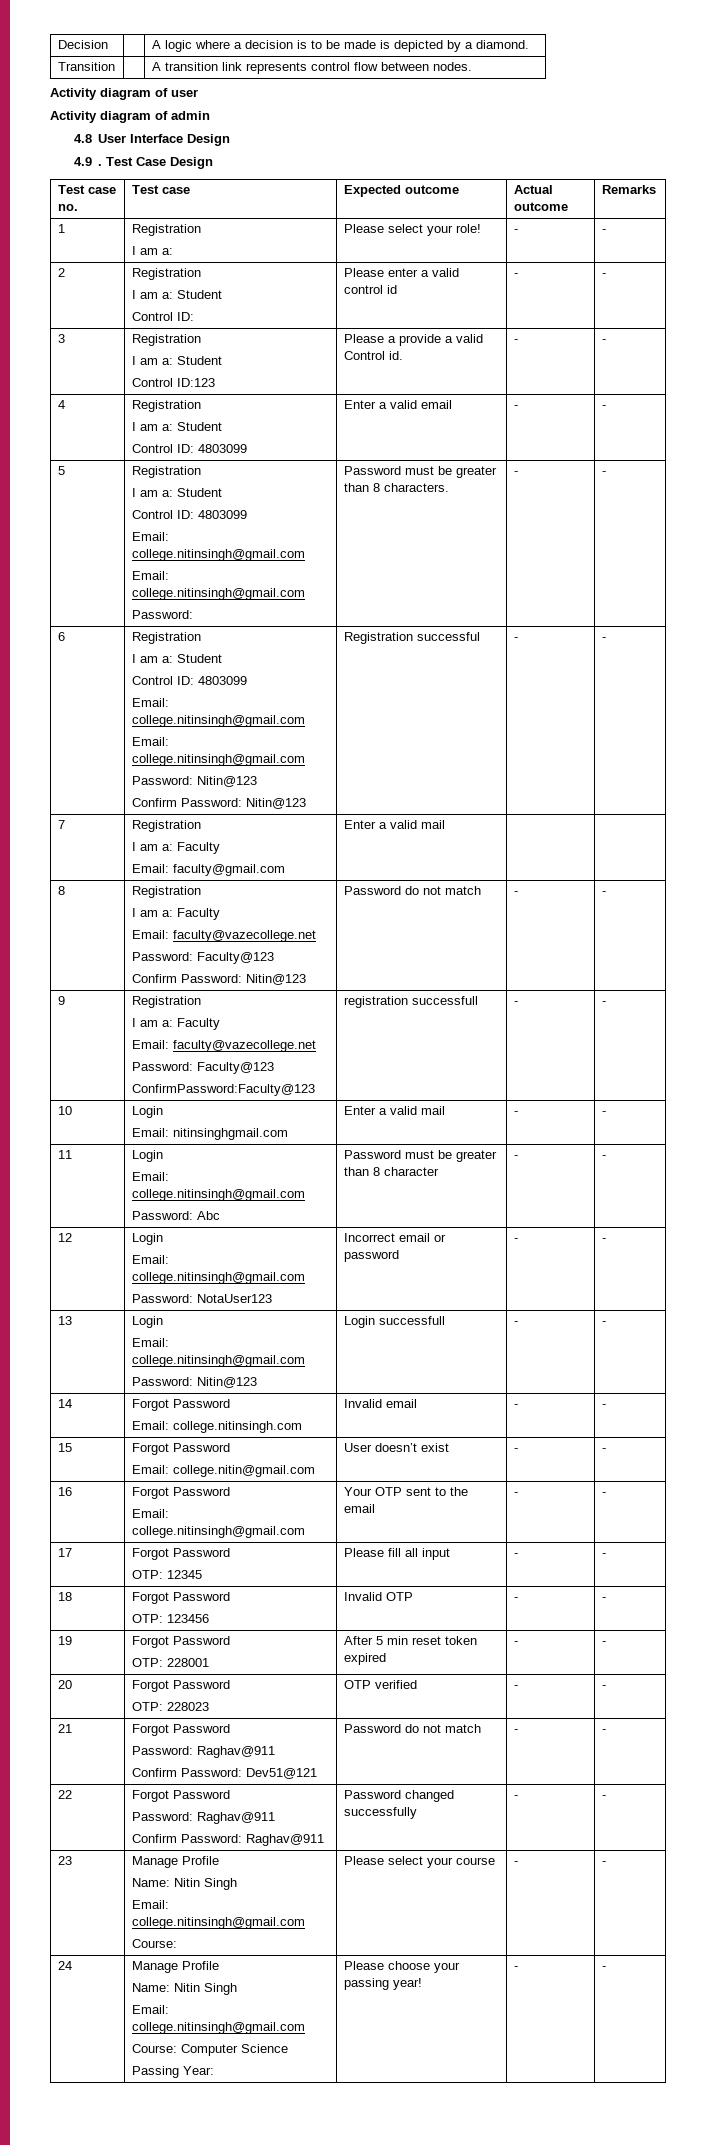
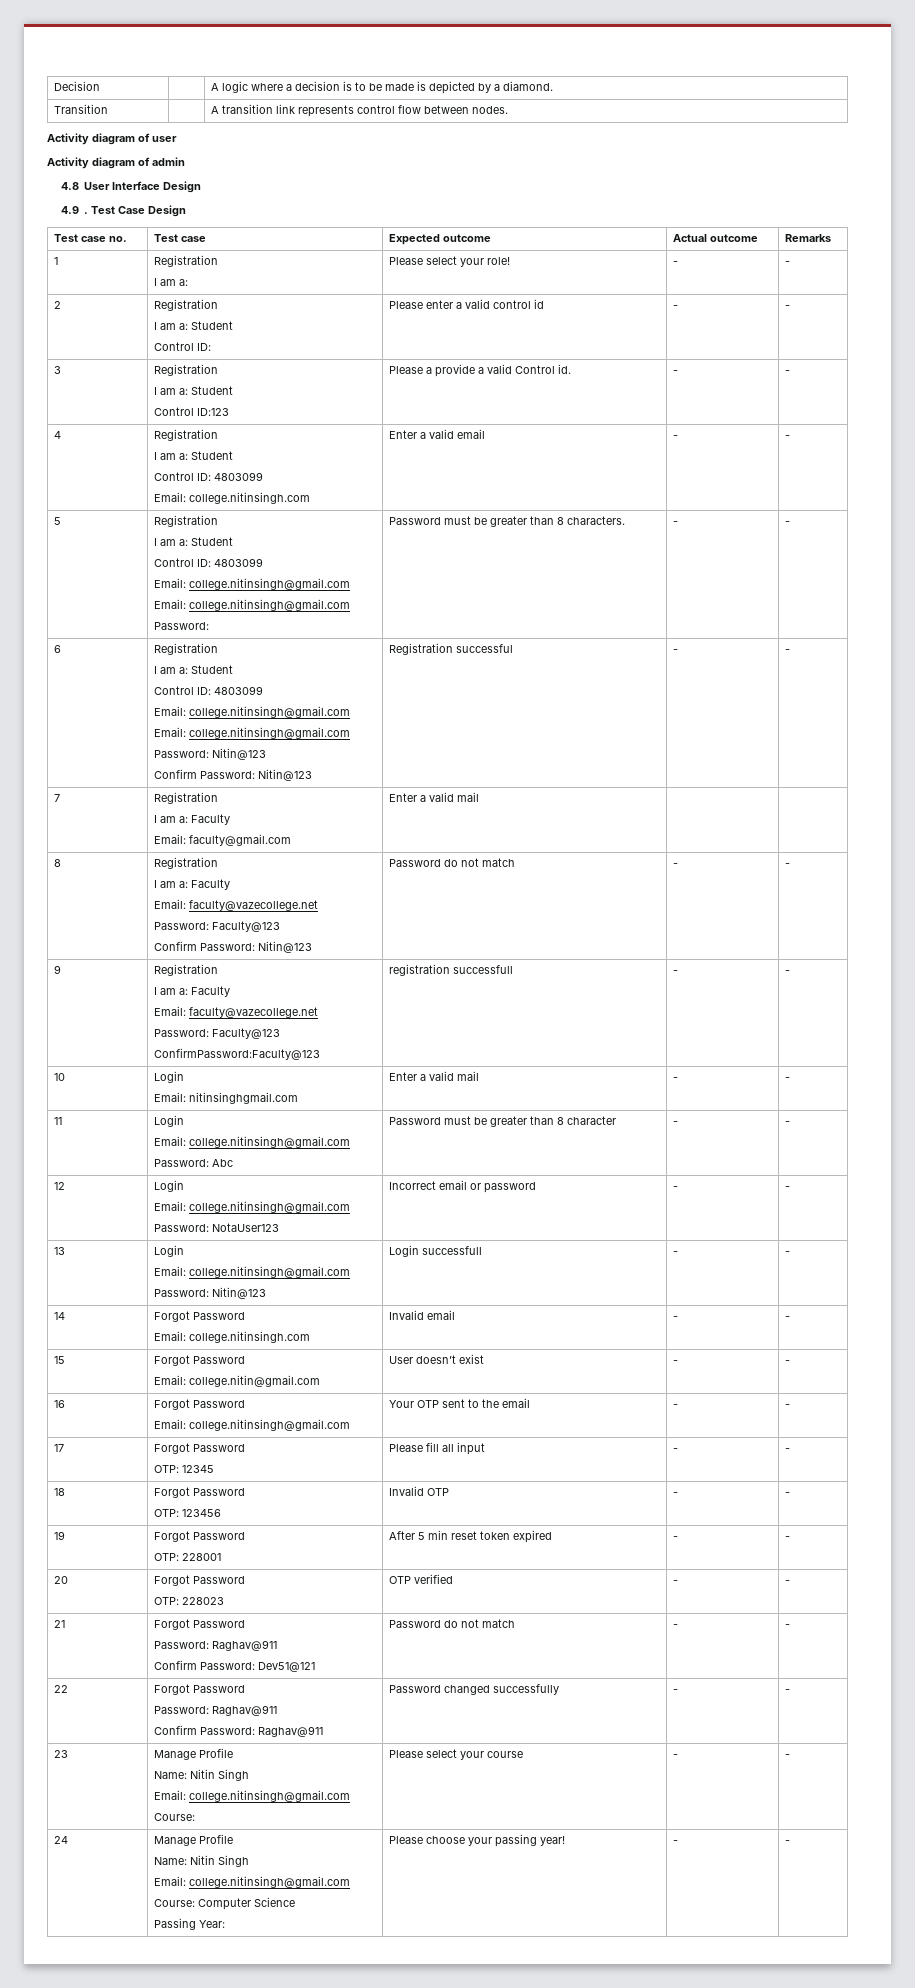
  4 | Registration
  I am a: Student
- Control ID: 4803099 | Enter a valid email | - | -
+ Control ID: 4803099
+ Email: college.nitinsingh.com | Enter a valid email | - | -

